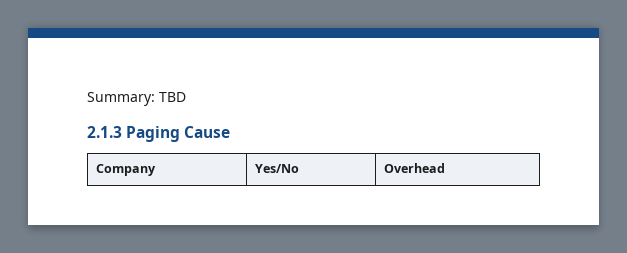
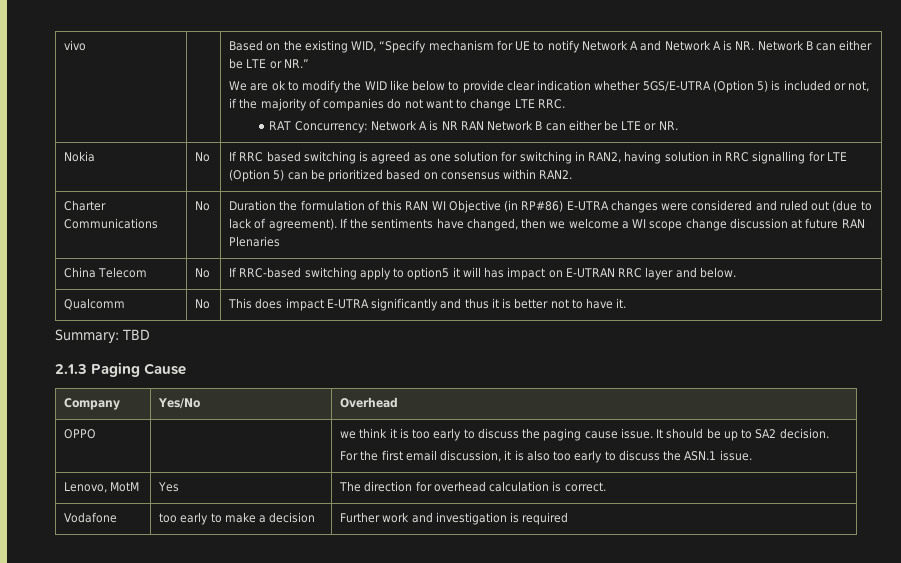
+ vivo | | Based on the existing WID, “Specify mechanism for UE to notify Network A and Network A is NR. Network B can either be LTE or NR.”
+ We are ok to modify the WID like below to provide clear indication whether 5GS/E-UTRA (Option 5) is included or not, if the majority of companies do not want to change LTE RRC.
+ RAT Concurrency: Network A is NR RAN Network B can either be LTE or NR.
+ Nokia | No | If RRC based switching is agreed as one solution for switching in RAN2, having solution in RRC signalling for LTE (Option 5) can be prioritized based on consensus within RAN2.
+ Charter Communications | No | Duration the formulation of this RAN WI Objective (in RP#86) E-UTRA changes were considered and ruled out (due to lack of agreement). If the sentiments have changed, then we welcome a WI scope change discussion at future RAN Plenaries
+ China Telecom | No | If RRC-based switching apply to option5 it will has impact on E-UTRAN RRC layer and below.
+ Qualcomm | No | This does impact E-UTRA significantly and thus it is better not to have it.
+ OPPO | | we think it is too early to discuss the paging cause issue. It should be up to SA2 decision.
+ For the first email discussion, it is also too early to discuss the ASN.1 issue.
+ Lenovo, MotM | Yes | The direction for overhead calculation is correct.
+ Vodafone | too early to make a decision | Further work and investigation is required

